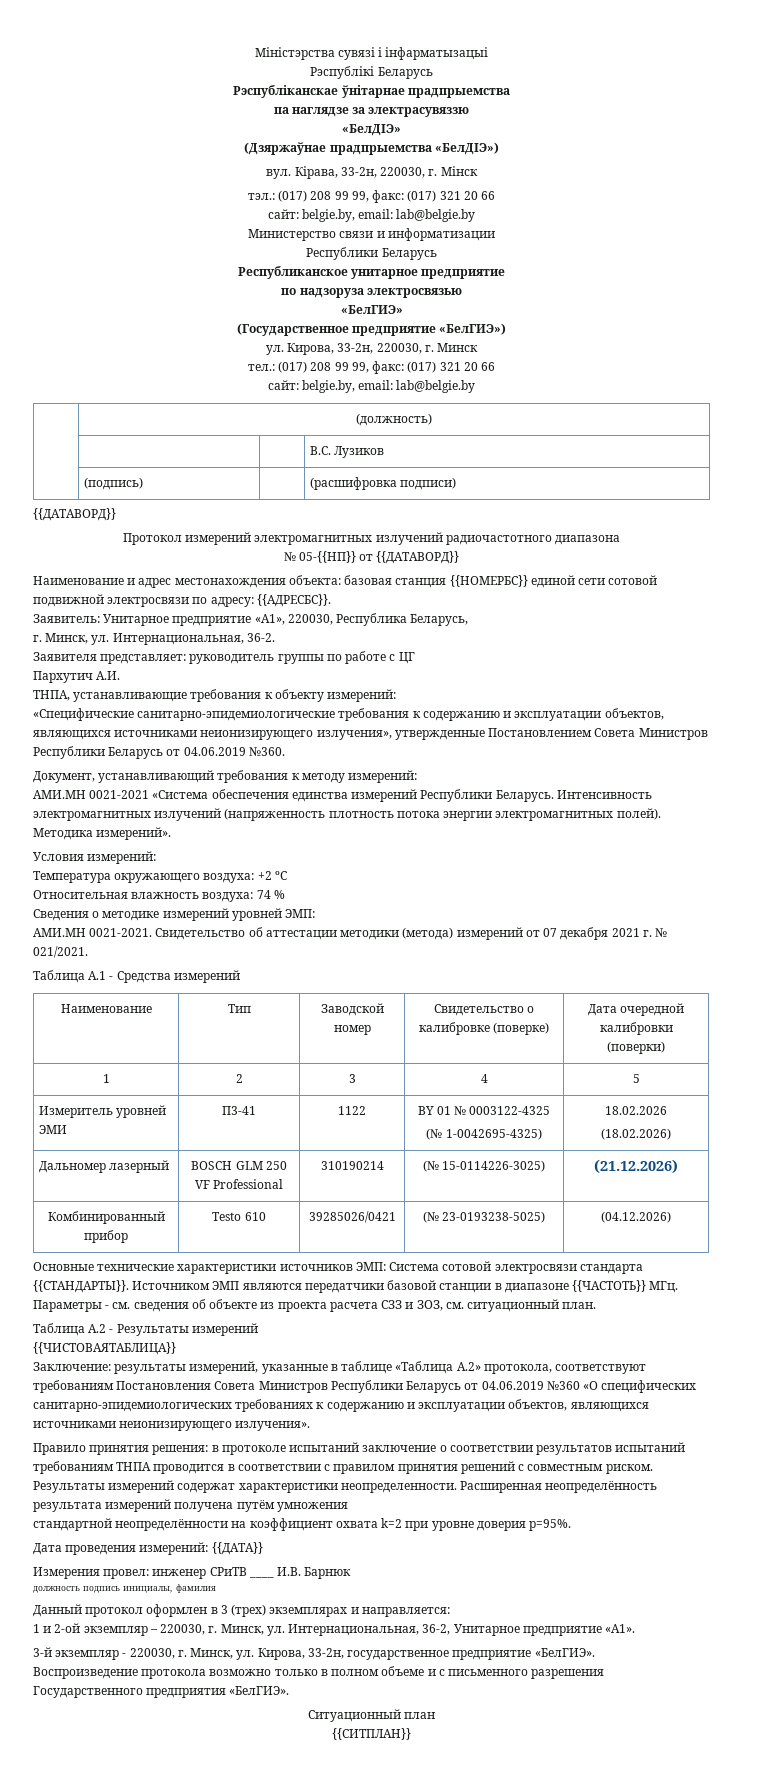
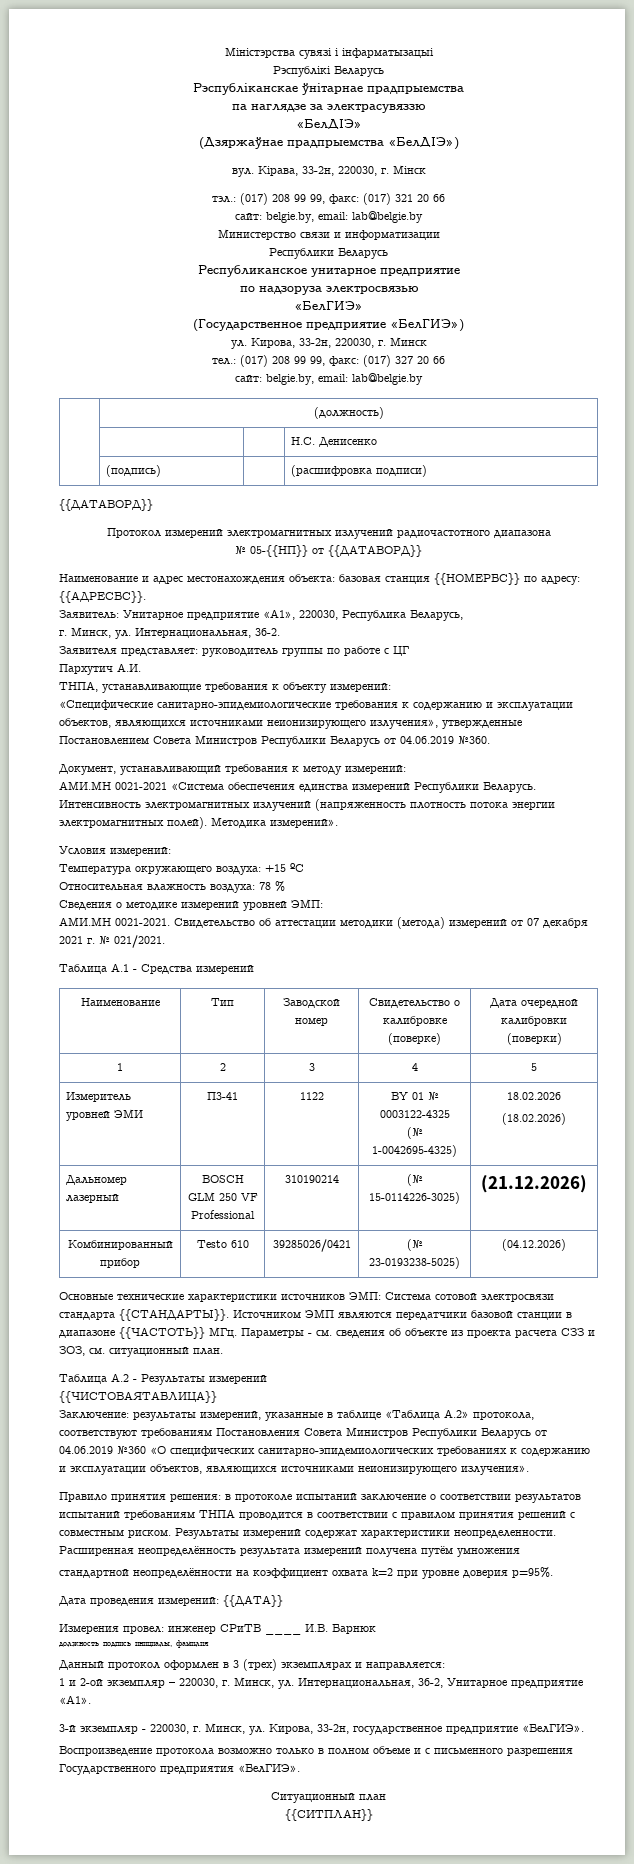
- тел.: (017) 208 99 99, факс: (017) 321 20 66
+ тел.: (017) 208 99 99, факс: (017) 327 20 66
- | | | В.С. Лузиков
+ | | | Н.С. Денисенко
- Наименование и адрес местонахождения объекта: базовая станция {{НОМЕРБС}} единой сети сотовой подвижной электросвязи по адресу: {{АДРЕСБС}}.
+ Наименование и адрес местонахождения объекта: базовая станция {{НОМЕРБС}} по адресу: {{АДРЕСБС}}.
- Температура окружающего воздуха: +2 ºС
+ Температура окружающего воздуха: +15 ºС
- Относительная влажность воздуха: 74 %
+ Относительная влажность воздуха: 78 %

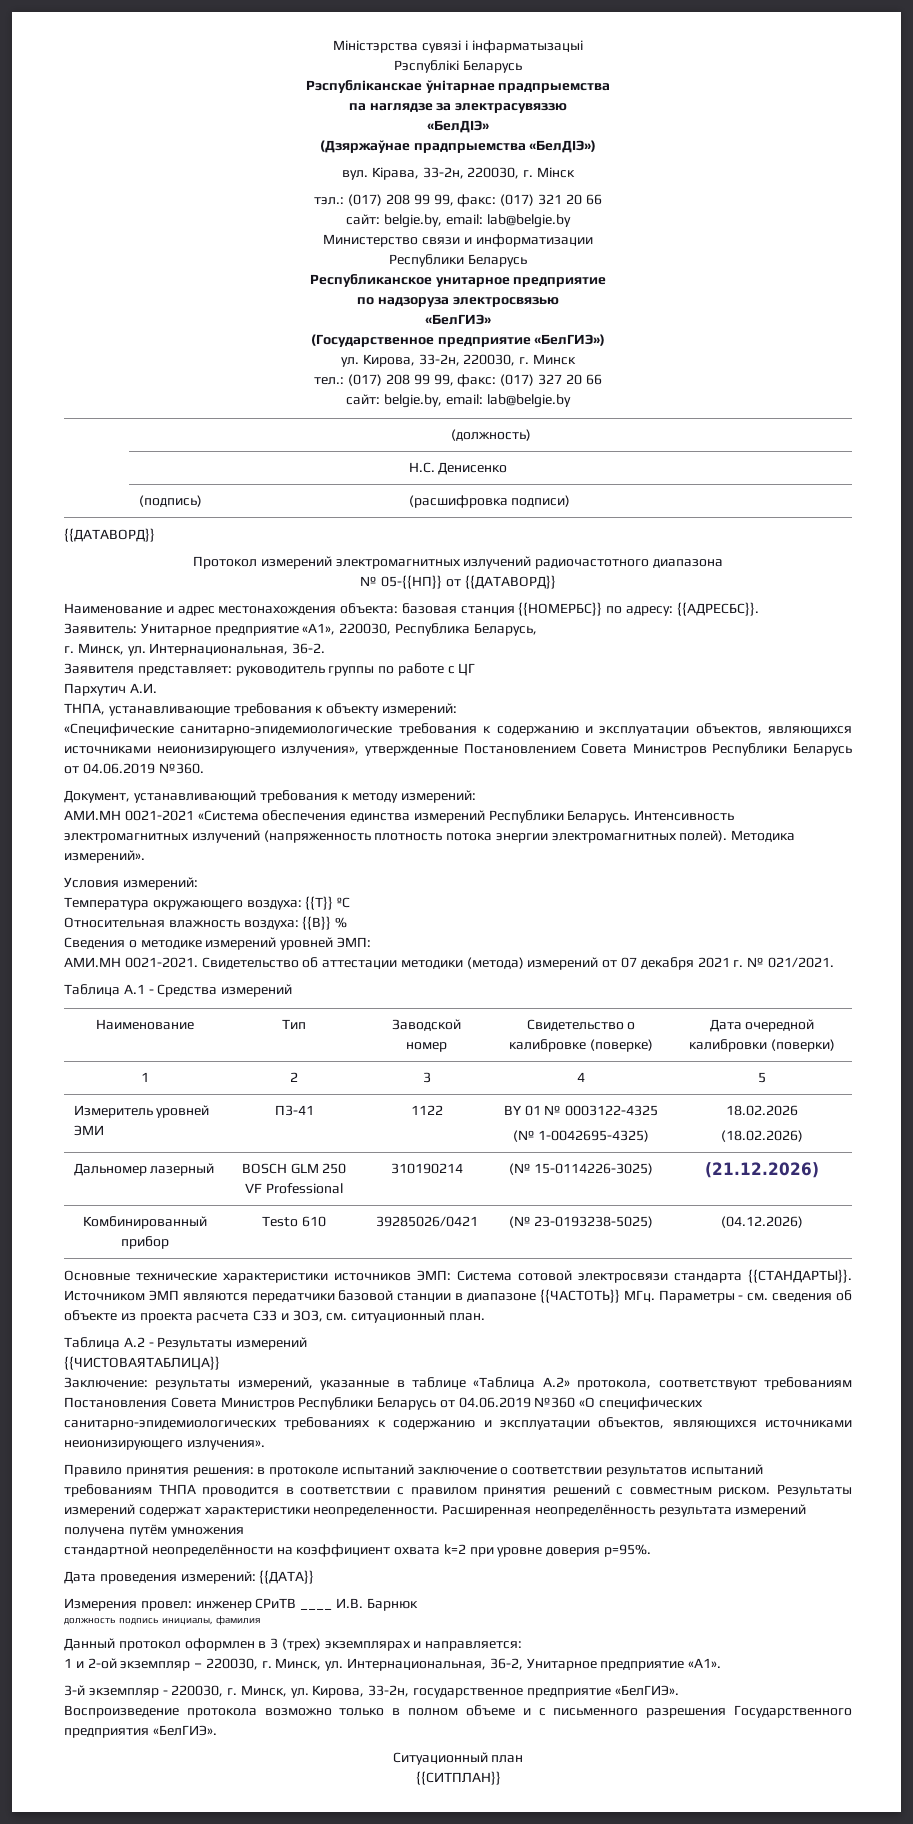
- Температура окружающего воздуха: +15 ºС
+ Температура окружающего воздуха: {{Т}} ºС
- Относительная влажность воздуха: 78 %
+ Относительная влажность воздуха: {{В}} %

